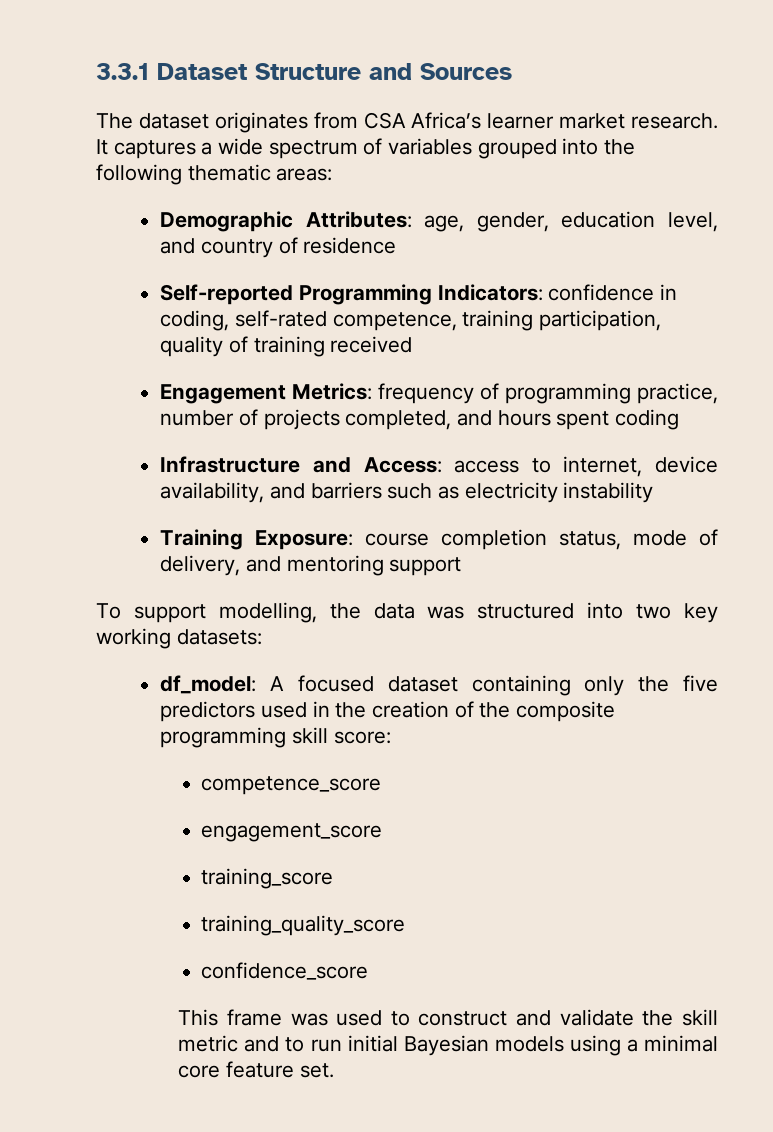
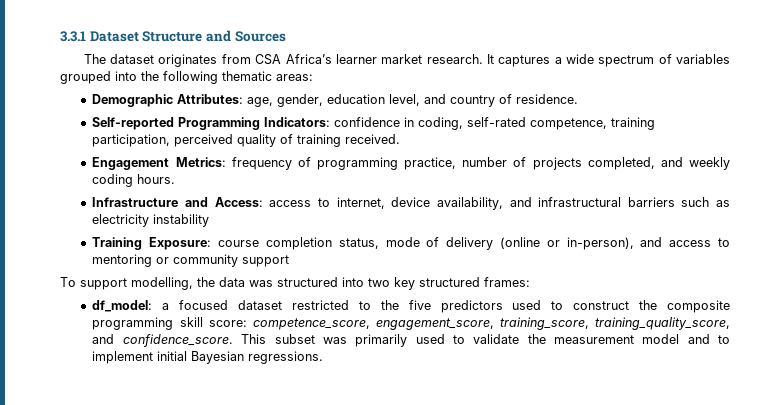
- Demographic Attributes: age, gender, education level, and country of residence
+ Demographic Attributes: age, gender, education level, and country of residence.
- Self-reported Programming Indicators: confidence in coding, self-rated competence, training participation, quality of training received
+ Self-reported Programming Indicators: confidence in coding, self-rated competence, training participation, perceived quality of training received.
- Engagement Metrics: frequency of programming practice, number of projects completed, and hours spent coding
+ Engagement Metrics: frequency of programming practice, number of projects completed, and weekly coding hours.
- Infrastructure and Access: access to internet, device availability, and barriers such as electricity instability
+ Infrastructure and Access: access to internet, device availability, and infrastructural barriers such as electricity instability
- Training Exposure: course completion status, mode of delivery, and mentoring support
+ Training Exposure: course completion status, mode of delivery (online or in-person), and access to mentoring or community support
- To support modelling, the data was structured into two key working datasets:
+ To support modelling, the data was structured into two key structured frames:
- df_model: A focused dataset containing only the five predictors used in the creation of the composite programming skill score:
- competence_score
- engagement_score
- training_score
- training_quality_score
- confidence_score
- This frame was used to construct and validate the skill metric and to run initial Bayesian models using a minimal core feature set.
+ df_model: a focused dataset restricted to the five predictors used to construct the composite programming skill score: competence_score, engagement_score, training_score, training_quality_score, and confidence_score. This subset was primarily used to validate the measurement model and to implement initial Bayesian regressions.

